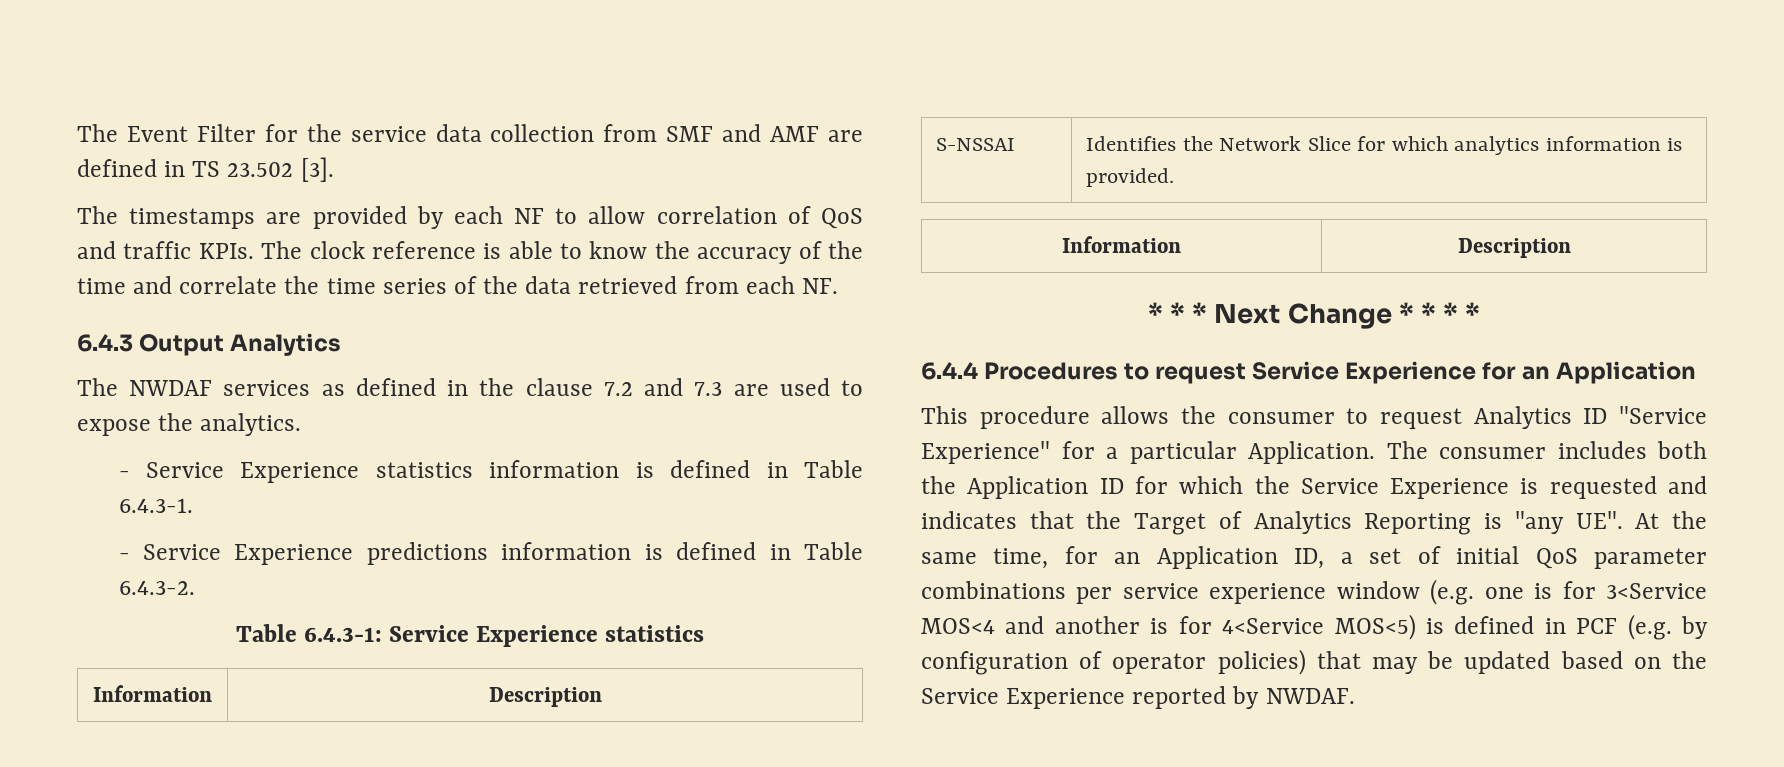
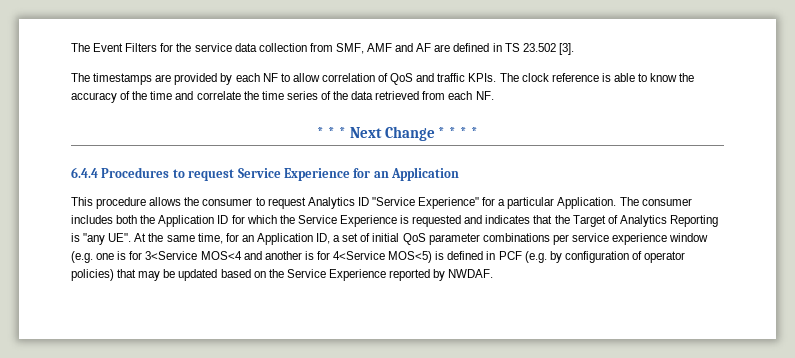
- The Event Filter for the service data collection from SMF and AMF are defined in TS 23.502 [3].
+ The Event Filters for the service data collection from SMF, AMF and AF are defined in TS 23.502 [3].
- 6.4.3 Output Analytics
- The NWDAF services as defined in the clause 7.2 and 7.3 are used to expose the analytics.
- - Service Experience statistics information is defined in Table 6.4.3-1.
- - Service Experience predictions information is defined in Table 6.4.3-2.
- Table 6.4.3-1: Service Experience statistics
- Information | Description
- S-NSSAI | Identifies the Network Slice for which analytics information is provided.
- Information | Description

